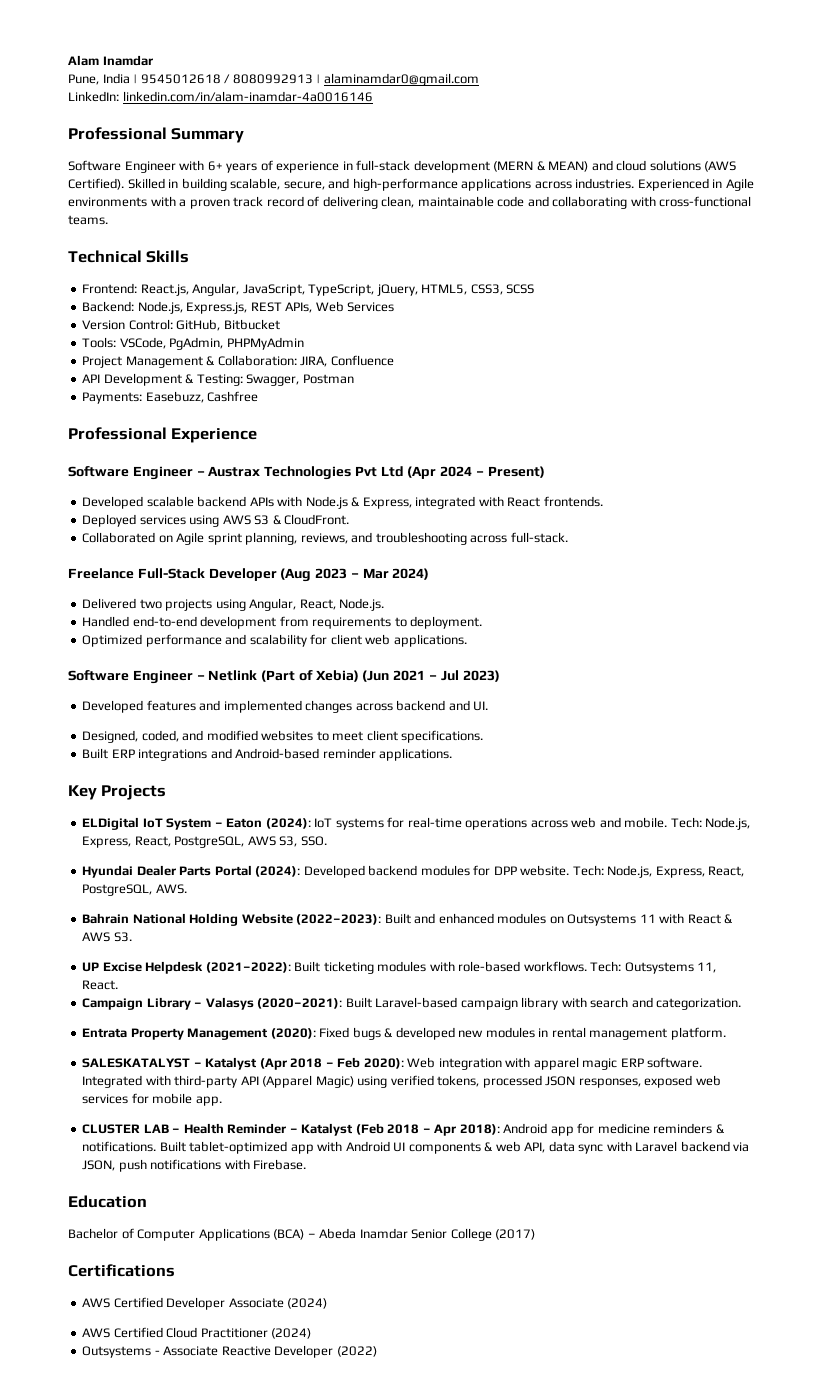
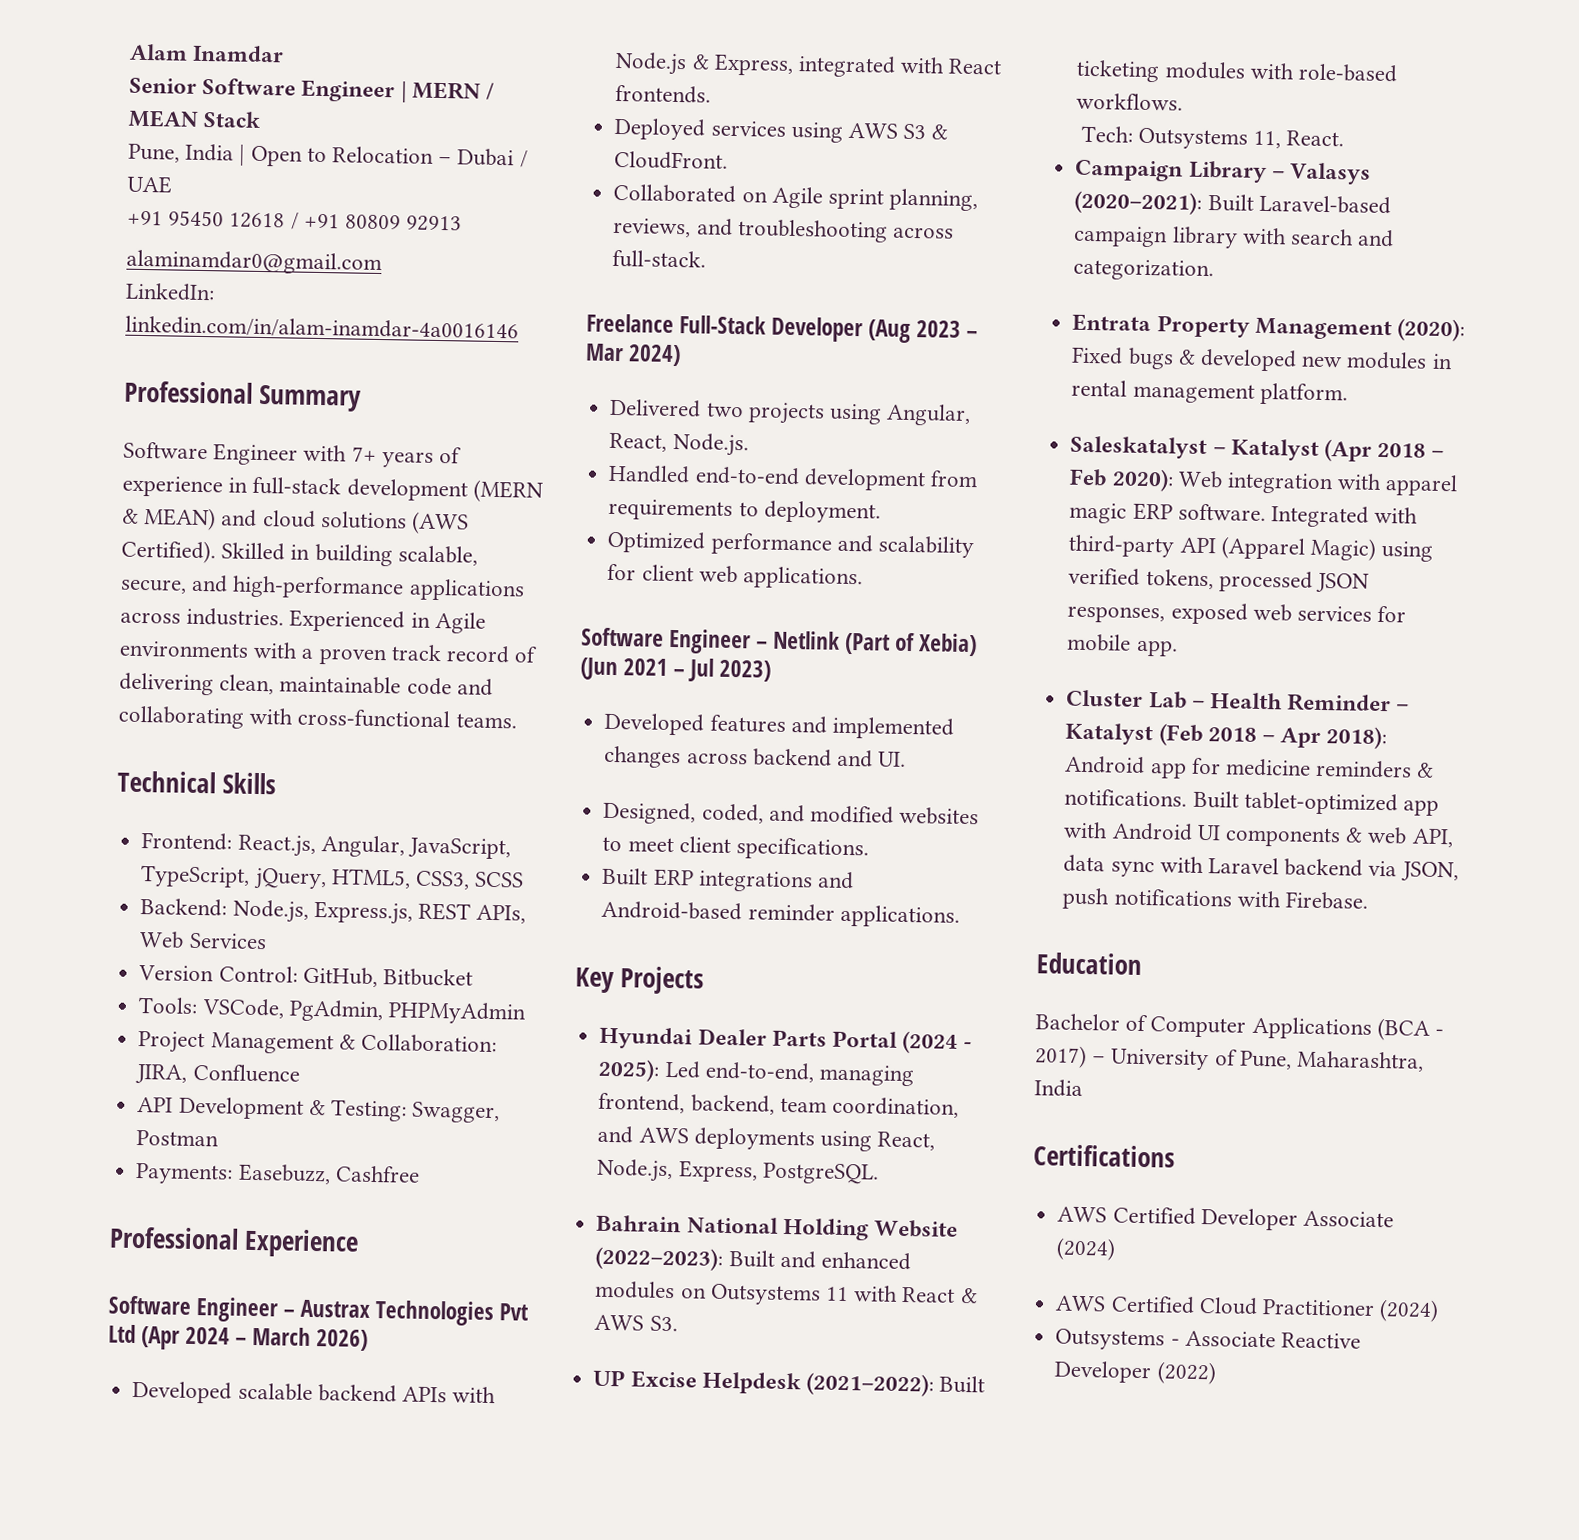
- Pune, India | 9545012618 / 8080992913 | alaminamdar0@gmail.com
+ Senior Software Engineer | MERN / MEAN Stack
+ Pune, India | Open to Relocation – Dubai / UAE
+ +91 95450 12618 / +91 80809 92913
+ alaminamdar0@gmail.com
- Software Engineer with 6+ years of experience in full-stack development (MERN & MEAN) and cloud solutions (AWS Certified).
+ Software Engineer with 7+ years of experience in full-stack development (MERN & MEAN) and cloud solutions (AWS Certified).
- Software Engineer – Austrax Technologies Pvt Ltd (Apr 2024 – Present)
+ Software Engineer – Austrax Technologies Pvt Ltd (Apr 2024 – March 2026)
- ELDigital IoT System – Eaton (2024): IoT systems for real-time operations across web and mobile. Tech: Node.js, Express, React, PostgreSQL, AWS S3, SSO.
- Hyundai Dealer Parts Portal (2024): Developed backend modules for DPP website. Tech: Node.js, Express, React, PostgreSQL, AWS.
+ Hyundai Dealer Parts Portal (2024 - 2025): Led end-to-end, managing frontend, backend, team coordination, and AWS deployments using React, Node.js, Express, PostgreSQL.
- UP Excise Helpdesk (2021–2022): Built ticketing modules with role-based workflows. Tech: Outsystems 11, React.
+ UP Excise Helpdesk (2021–2022): Built ticketing modules with role-based workflows.
+ Tech: Outsystems 11, React.
- SALESKATALYST – Katalyst (Apr 2018 – Feb 2020): Web integration with apparel magic ERP software.
+ Saleskatalyst – Katalyst (Apr 2018 – Feb 2020): Web integration with apparel magic ERP software.
- CLUSTER LAB – Health Reminder – Katalyst (Feb 2018 – Apr 2018): Android app for medicine reminders & notifications.
+ Cluster Lab – Health Reminder – Katalyst (Feb 2018 – Apr 2018): Android app for medicine reminders & notifications.
- Bachelor of Computer Applications (BCA) – Abeda Inamdar Senior College (2017)
+ Bachelor of Computer Applications (BCA - 2017) – University of Pune, Maharashtra, India

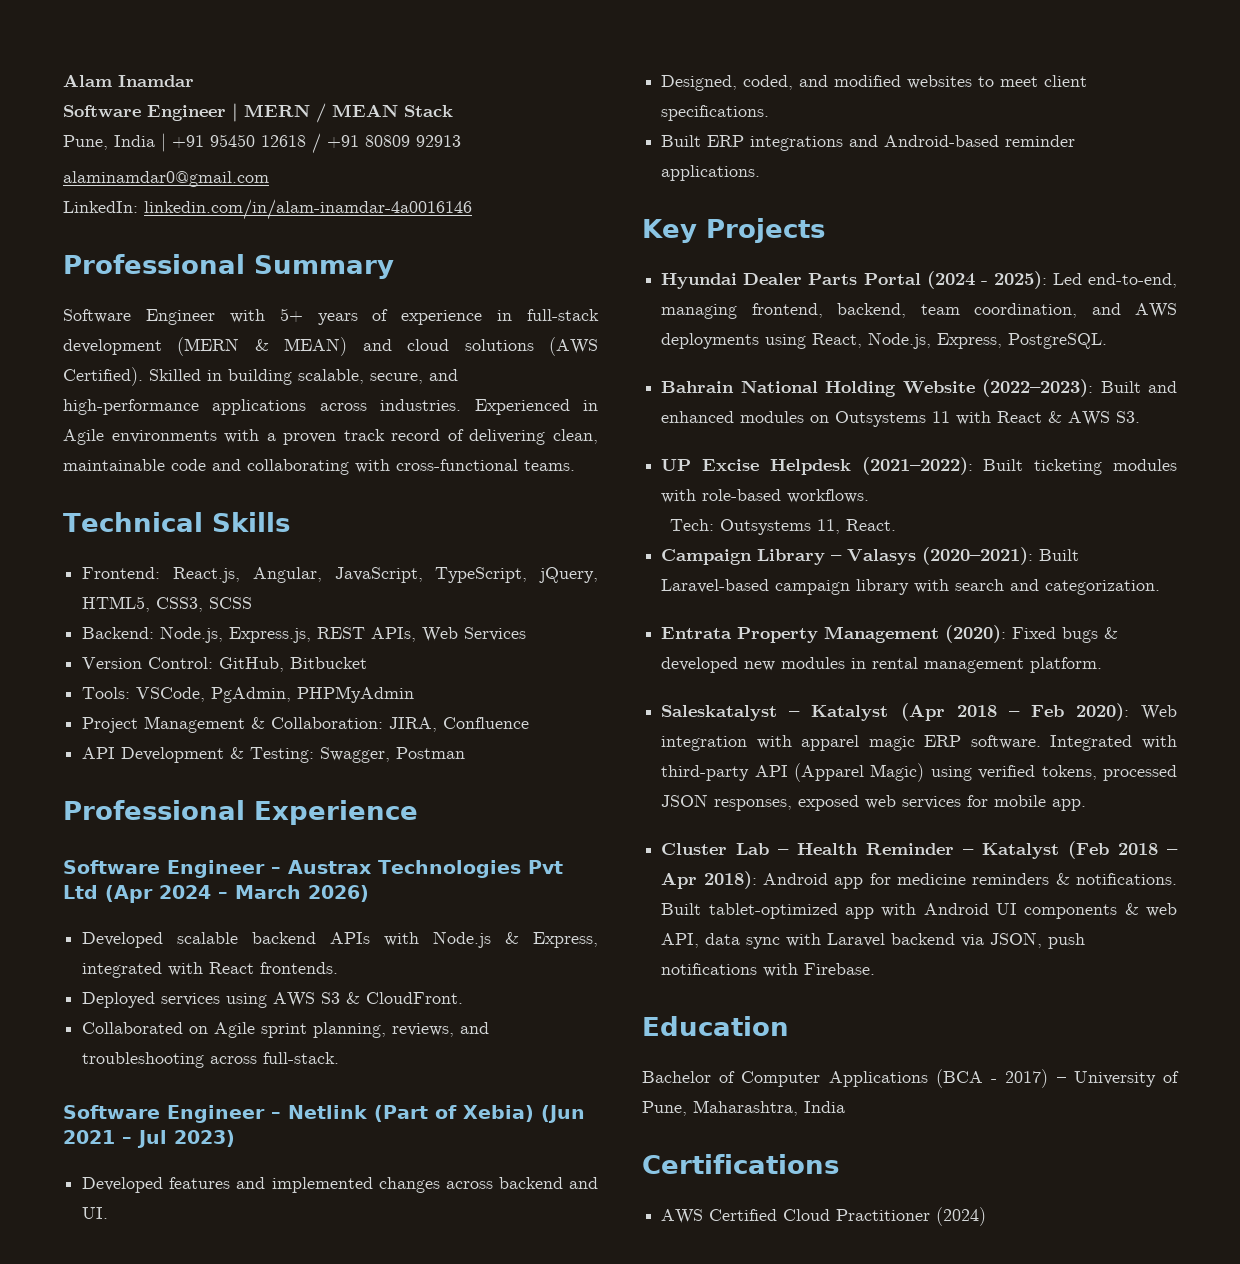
- Senior Software Engineer | MERN / MEAN Stack
+ Software Engineer | MERN / MEAN Stack
- Pune, India | Open to Relocation – Dubai / UAE
- +91 95450 12618 / +91 80809 92913
+ Pune, India | +91 95450 12618 / +91 80809 92913
- Software Engineer with 7+ years of experience in full-stack development (MERN & MEAN) and cloud solutions (AWS Certified).
+ Software Engineer with 5+ years of experience in full-stack development (MERN & MEAN) and cloud solutions (AWS Certified).
- Payments: Easebuzz, Cashfree
- Freelance Full-Stack Developer (Aug 2023 – Mar 2024)
- Delivered two projects using Angular, React, Node.js.
- Handled end-to-end development from requirements to deployment.
- Optimized performance and scalability for client web applications.
- AWS Certified Developer Associate (2024)
- Outsystems - Associate Reactive Developer (2022)

